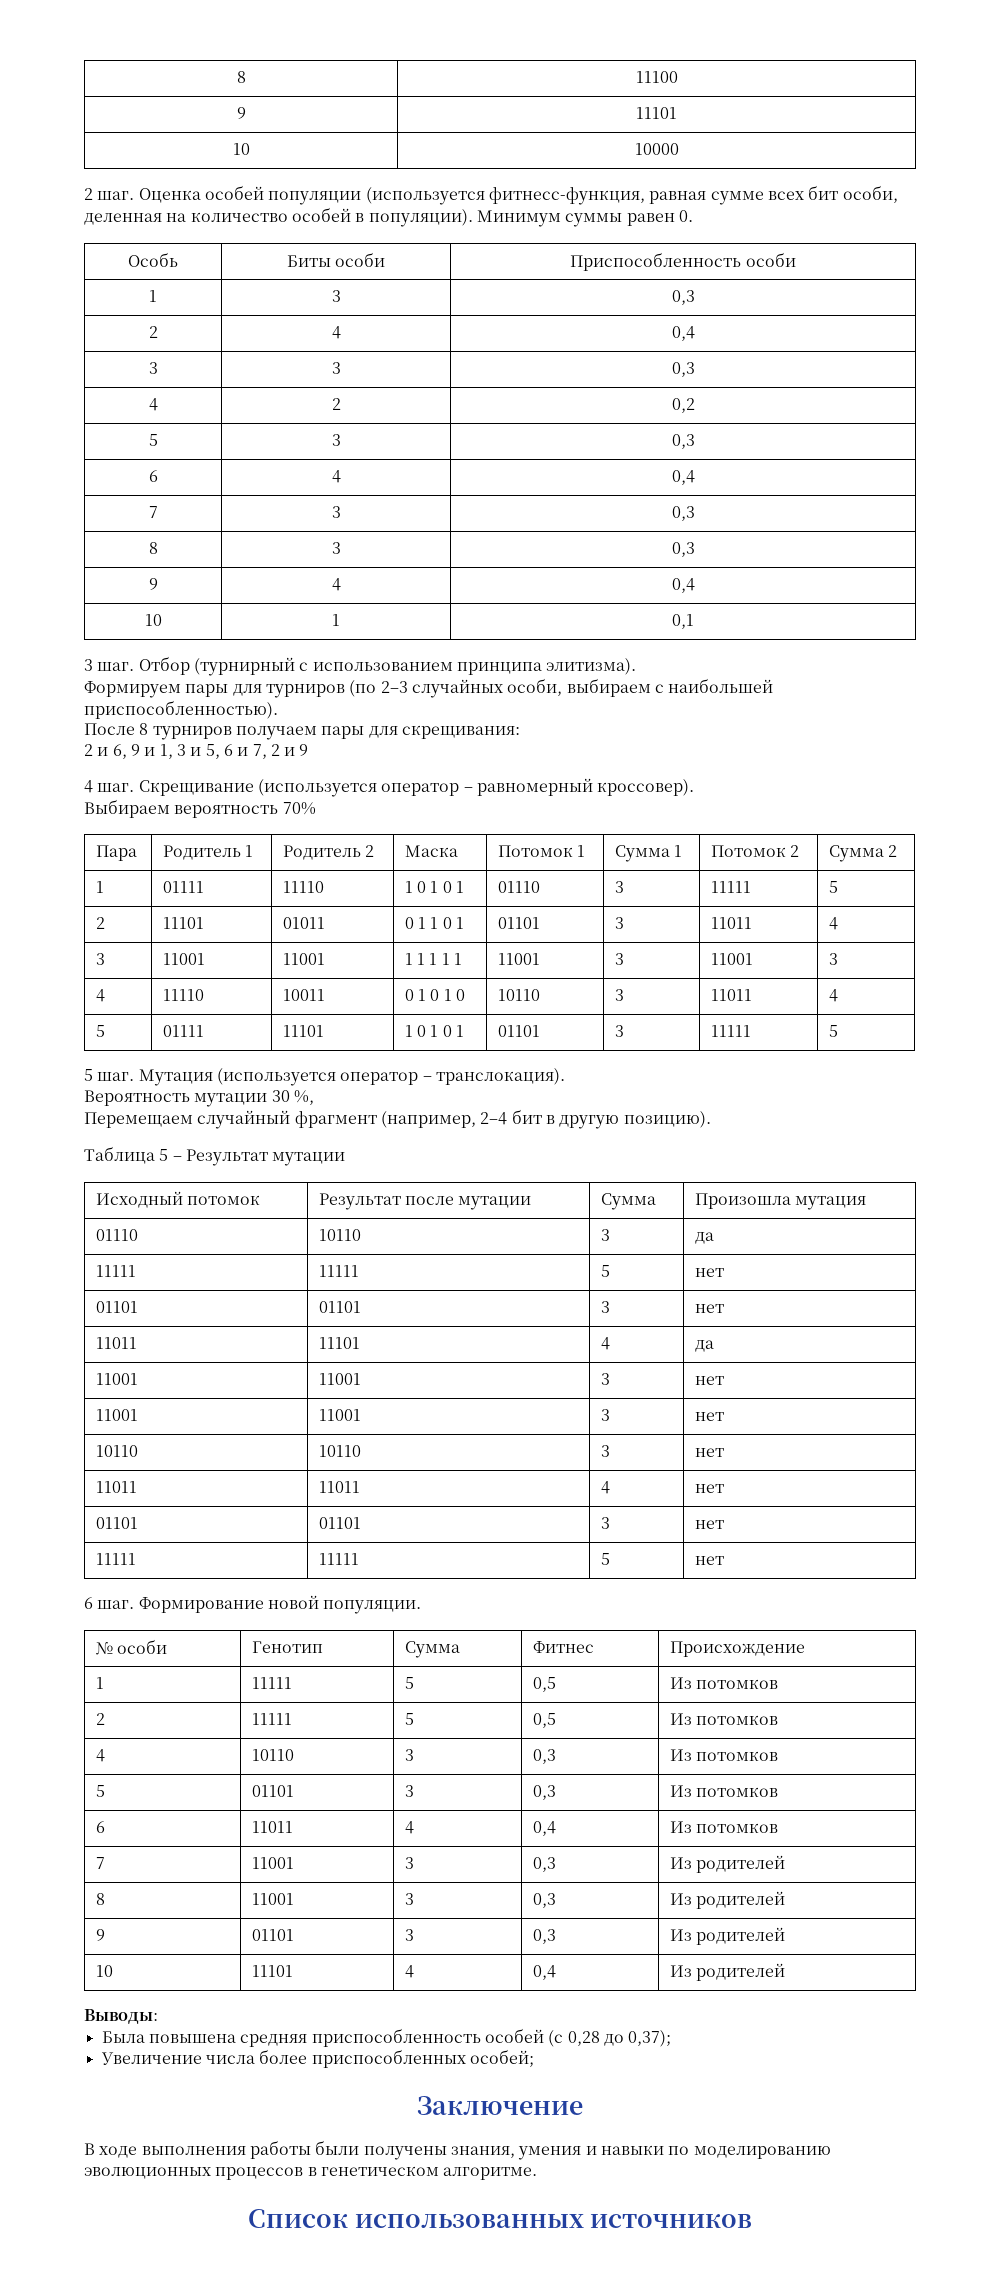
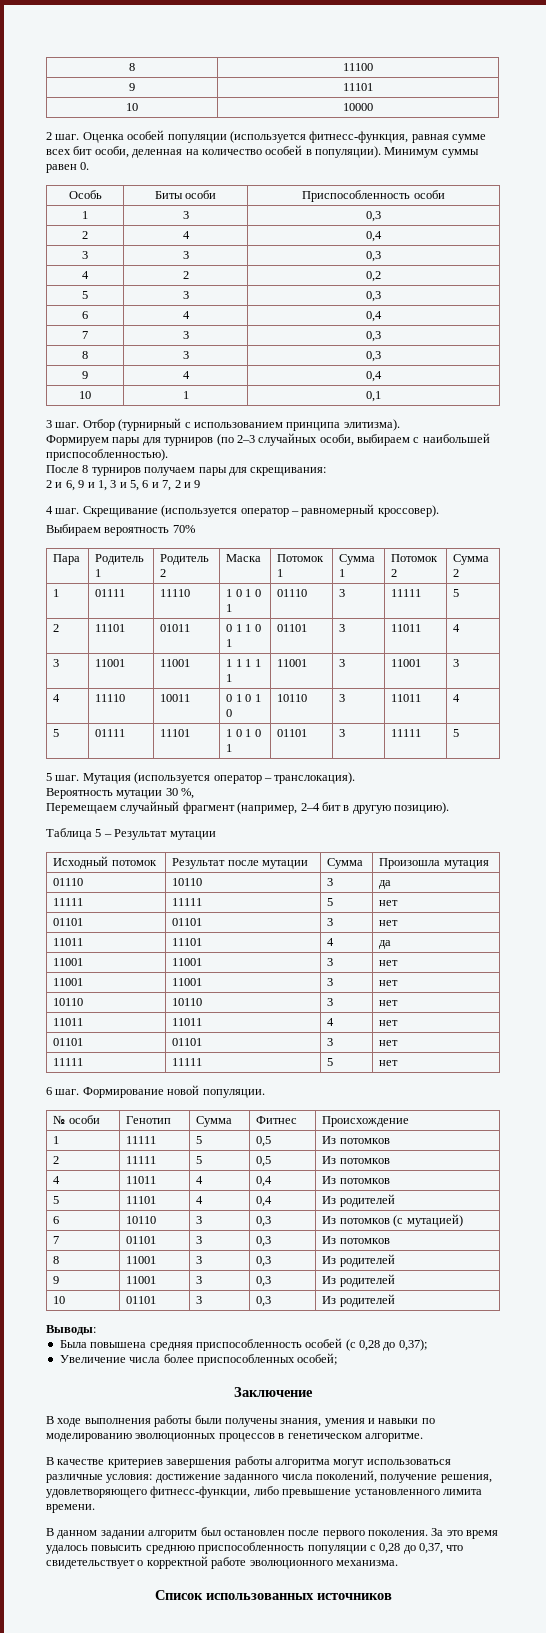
- 4 | 10110 | 3 | 0,3 | Из потомков
- 5 | 01101 | 3 | 0,3 | Из потомков
+ 4 | 11011 | 4 | 0,4 | Из потомков
+ 5 | 11101 | 4 | 0,4 | Из родителей
+ 6 | 10110 | 3 | 0,3 | Из потомков (с мутацией)
+ 7 | 01101 | 3 | 0,3 | Из потомков
- 6 | 11011 | 4 | 0,4 | Из потомков
- 7 | 11001 | 3 | 0,3 | Из родителей
- 9 | 01101 | 3 | 0,3 | Из родителей
+ 9 | 11001 | 3 | 0,3 | Из родителей
- 10 | 11101 | 4 | 0,4 | Из родителей
+ 10 | 01101 | 3 | 0,3 | Из родителей
+ В качестве критериев завершения работы алгоритма могут использоваться различные условия: достижение заданного числа поколений, получение решения, удовлетворяющего фитнесс-функции, либо превышение установленного лимита времени.
+ В данном задании алгоритм был остановлен после первого поколения. За это время удалось повысить среднюю приспособленность популяции с 0,28 до 0,37, что свидетельствует о корректной работе эволюционного механизма.

